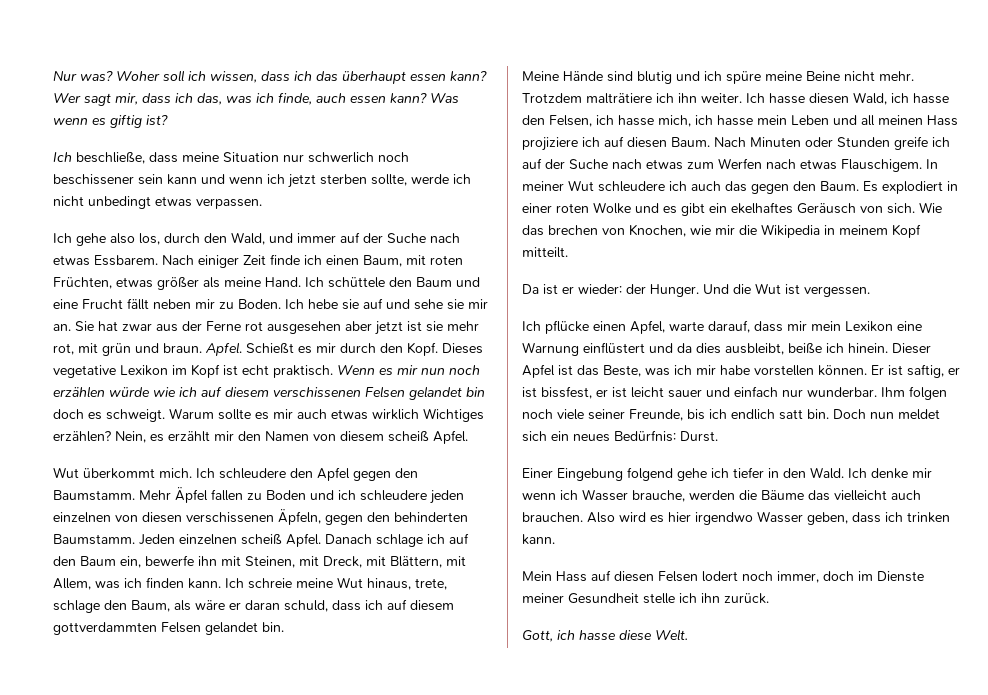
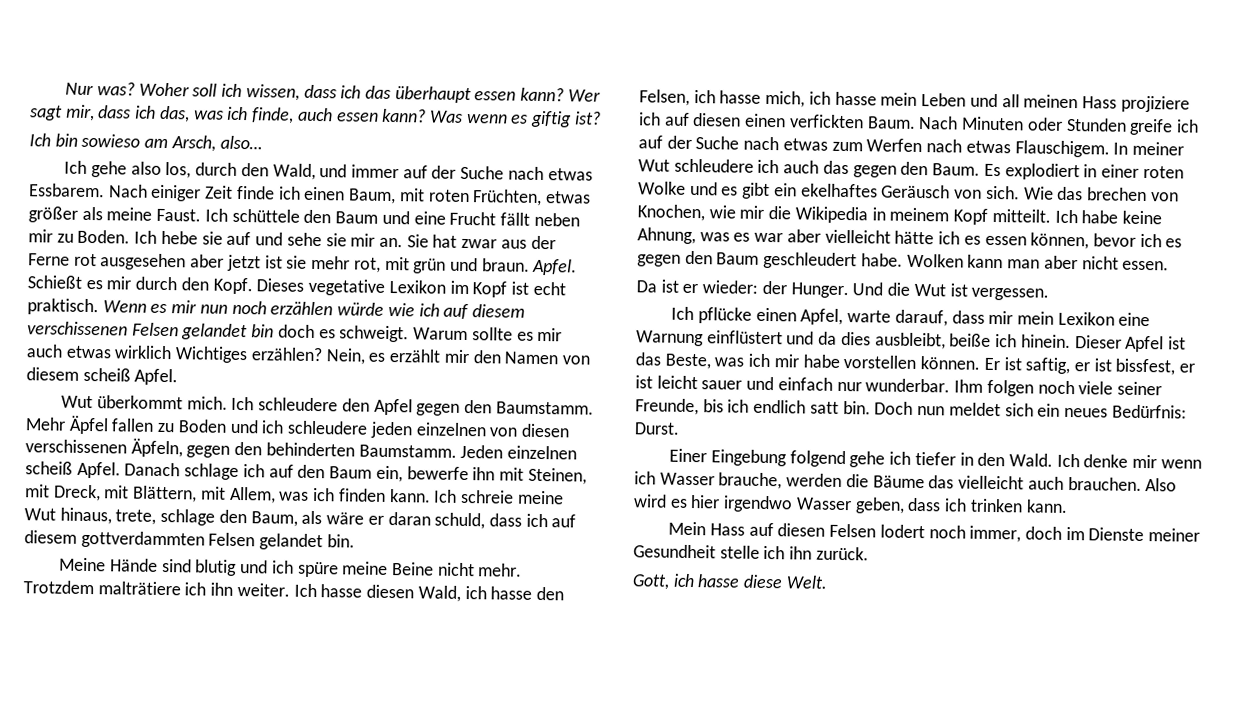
- Ich beschließe, dass meine Situation nur schwerlich noch beschissener sein kann und wenn ich jetzt sterben sollte, werde ich nicht unbedingt etwas verpassen.
+ Ich bin sowieso am Arsch, also…
- Nach einiger Zeit finde ich einen Baum, mit roten Früchten, etwas größer als meine Hand.
+ Nach einiger Zeit finde ich einen Baum, mit roten Früchten, etwas größer als meine Faust.
- Ich hasse diesen Wald, ich hasse den Felsen, ich hasse mich, ich hasse mein Leben und all meinen Hass projiziere ich auf diesen Baum.
+ Ich hasse diesen Wald, ich hasse den Felsen, ich hasse mich, ich hasse mein Leben und all meinen Hass projiziere ich auf diesen einen verfickten Baum.
+ Ich habe keine Ahnung, was es war aber vielleicht hätte ich es essen können, bevor ich es gegen den Baum geschleudert habe. Wolken kann man aber nicht essen.

